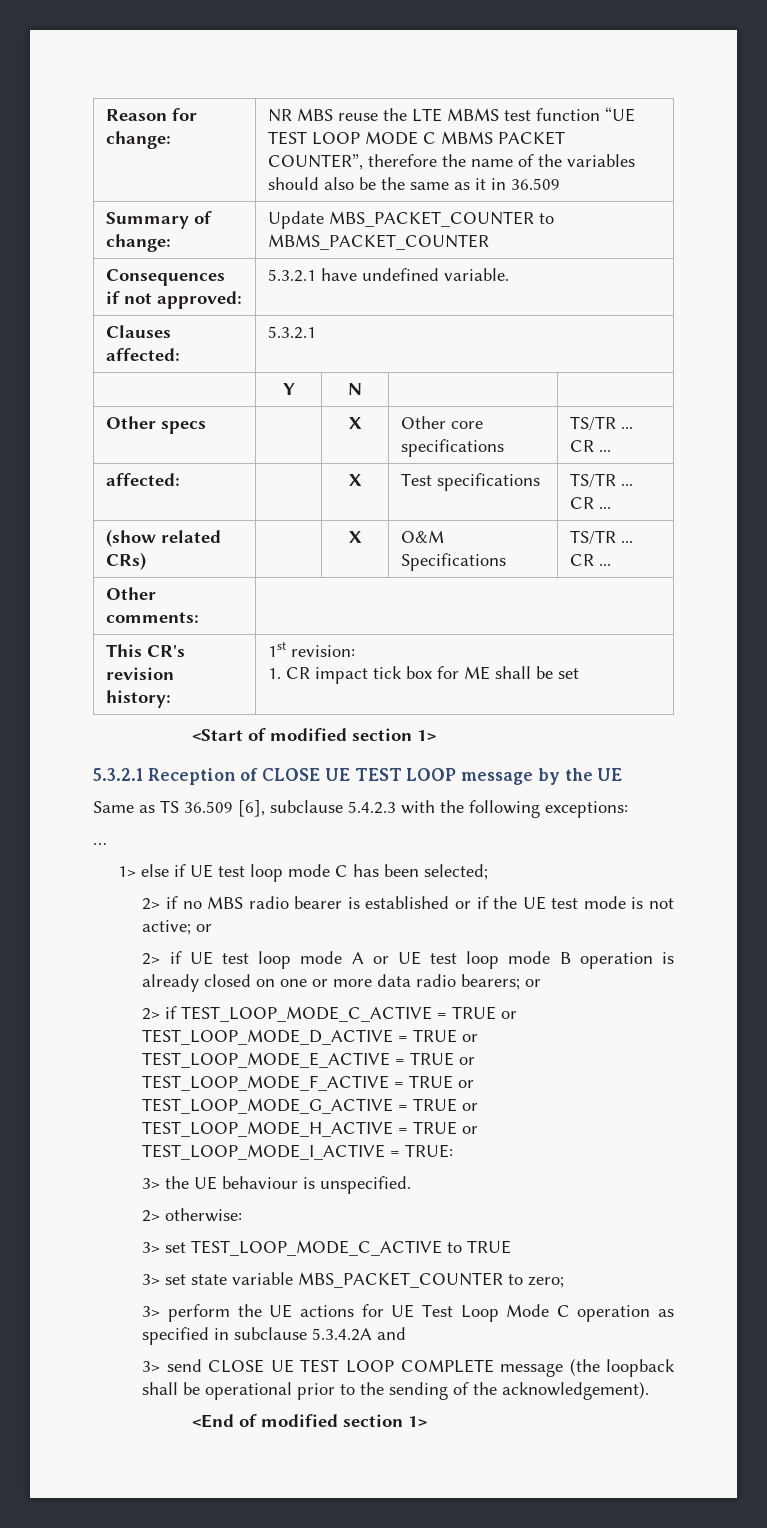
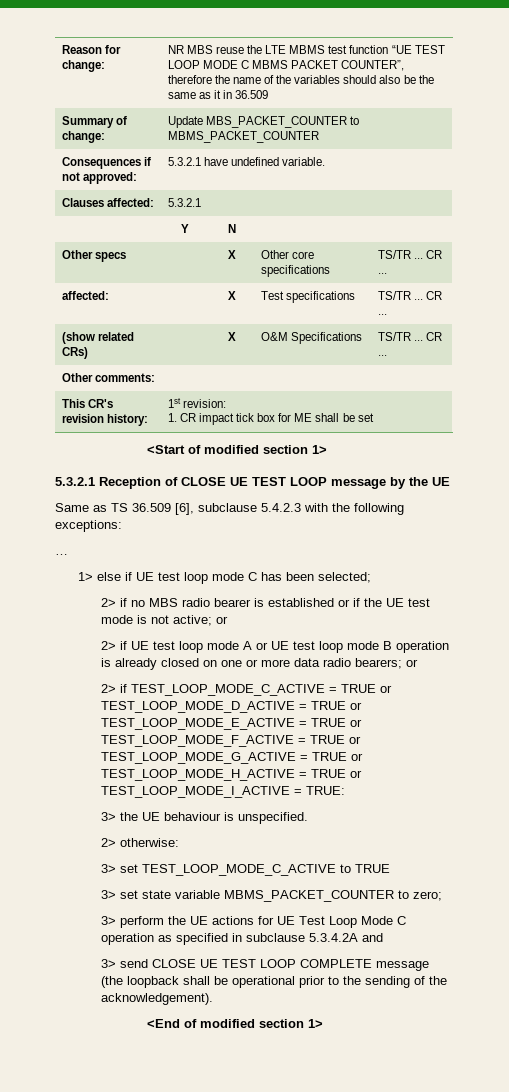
- 3> set state variable MBS_PACKET_COUNTER to zero;
+ 3> set state variable MBMS_PACKET_COUNTER to zero;

